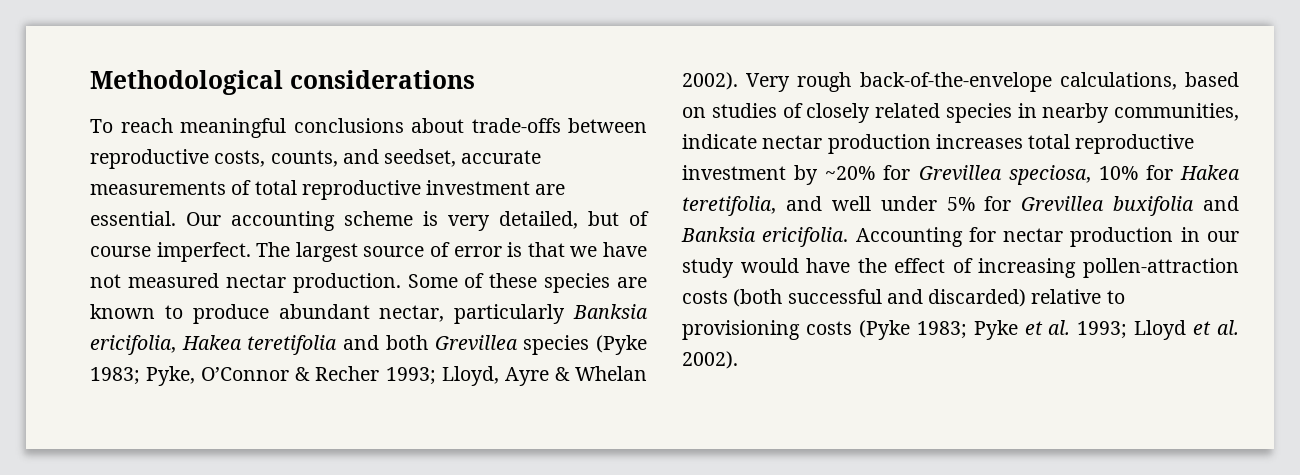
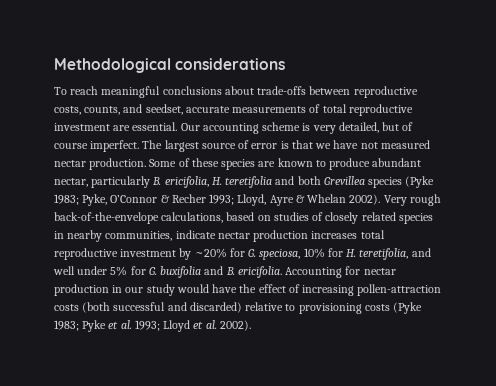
- Some of these species are known to produce abundant nectar, particularly Banksia ericifolia, Hakea teretifolia and both Grevillea species (Pyke 1983; Pyke, O’Connor & Recher 1993; Lloyd, Ayre & Whelan 2002).
+ Some of these species are known to produce abundant nectar, particularly B. ericifolia, H. teretifolia and both Grevillea species (Pyke 1983; Pyke, O’Connor & Recher 1993; Lloyd, Ayre & Whelan 2002).
- Very rough back-of-the-envelope calculations, based on studies of closely related species in nearby communities, indicate nectar production increases total reproductive investment by ~20% for Grevillea speciosa, 10% for Hakea teretifolia, and well under 5% for Grevillea buxifolia and Banksia ericifolia.
+ Very rough back-of-the-envelope calculations, based on studies of closely related species in nearby communities, indicate nectar production increases total reproductive investment by ~20% for G. speciosa, 10% for H. teretifolia, and well under 5% for G. buxifolia and B. ericifolia.

